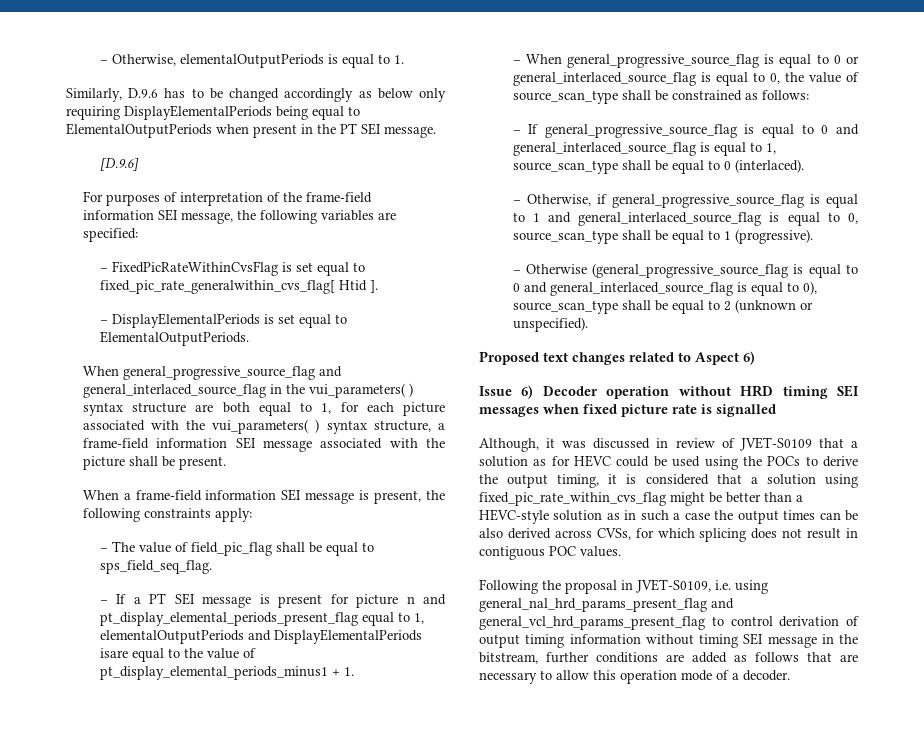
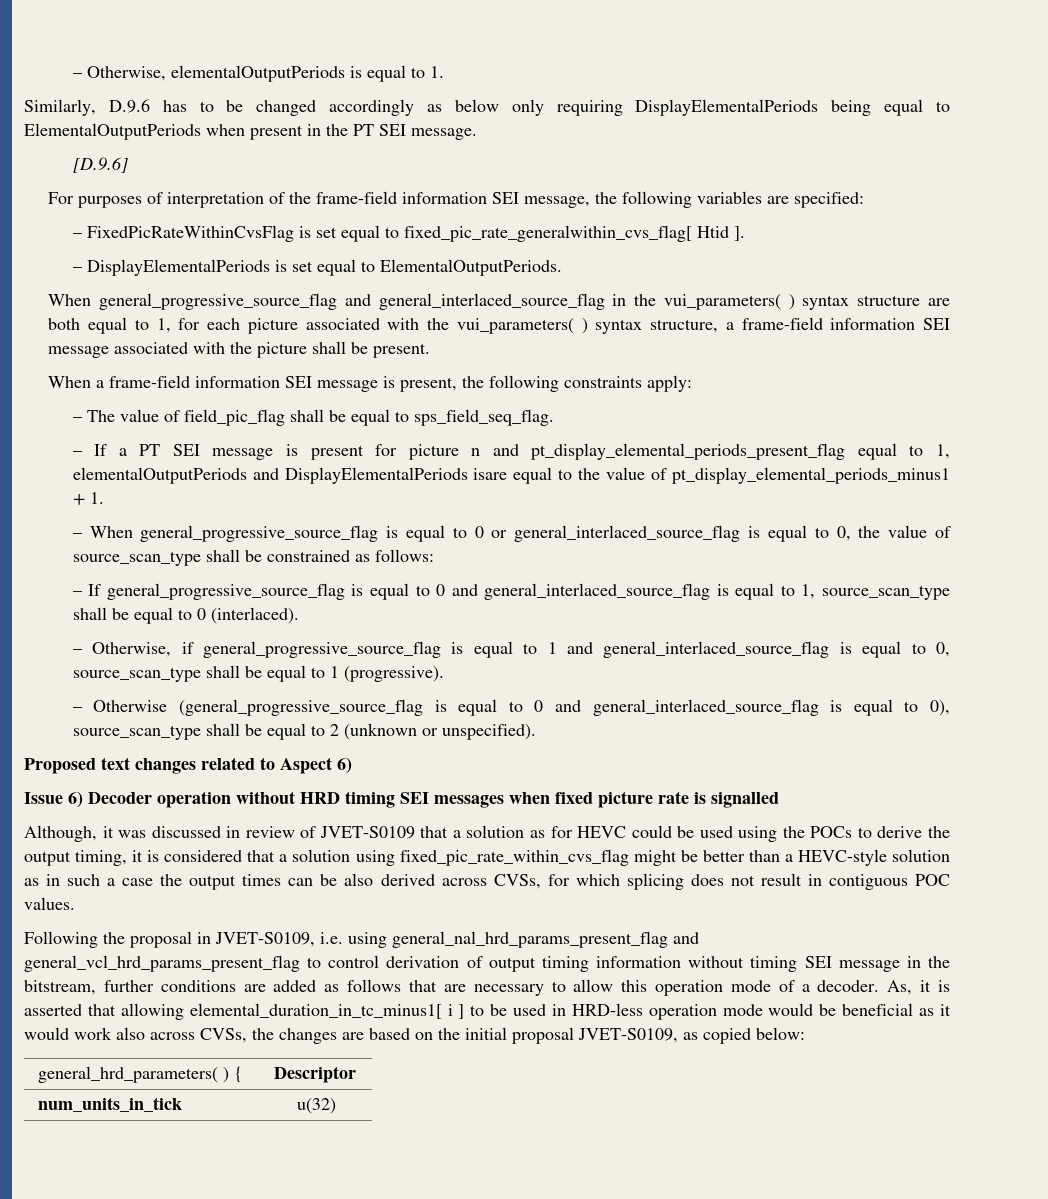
+ As, it is asserted that allowing elemental_duration_in_tc_minus1[ i ] to be used in HRD-less operation mode would be beneficial as it would work also across CVSs, the changes are based on the initial proposal JVET-S0109, as copied below:
+ general_hrd_parameters( ) { | Descriptor
+ num_units_in_tick | u(32)

